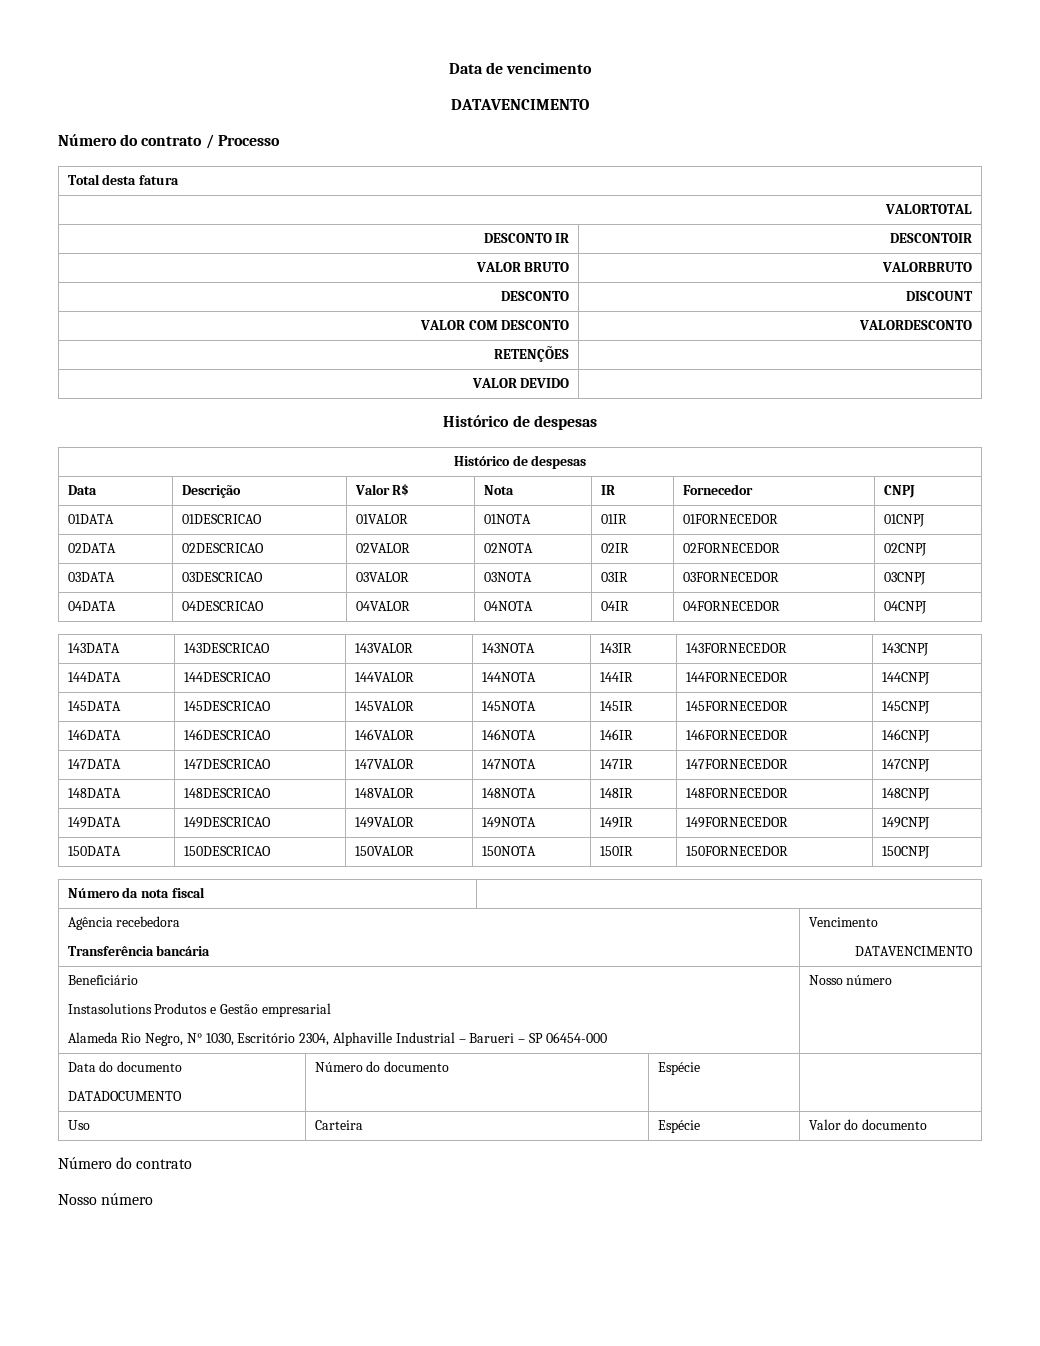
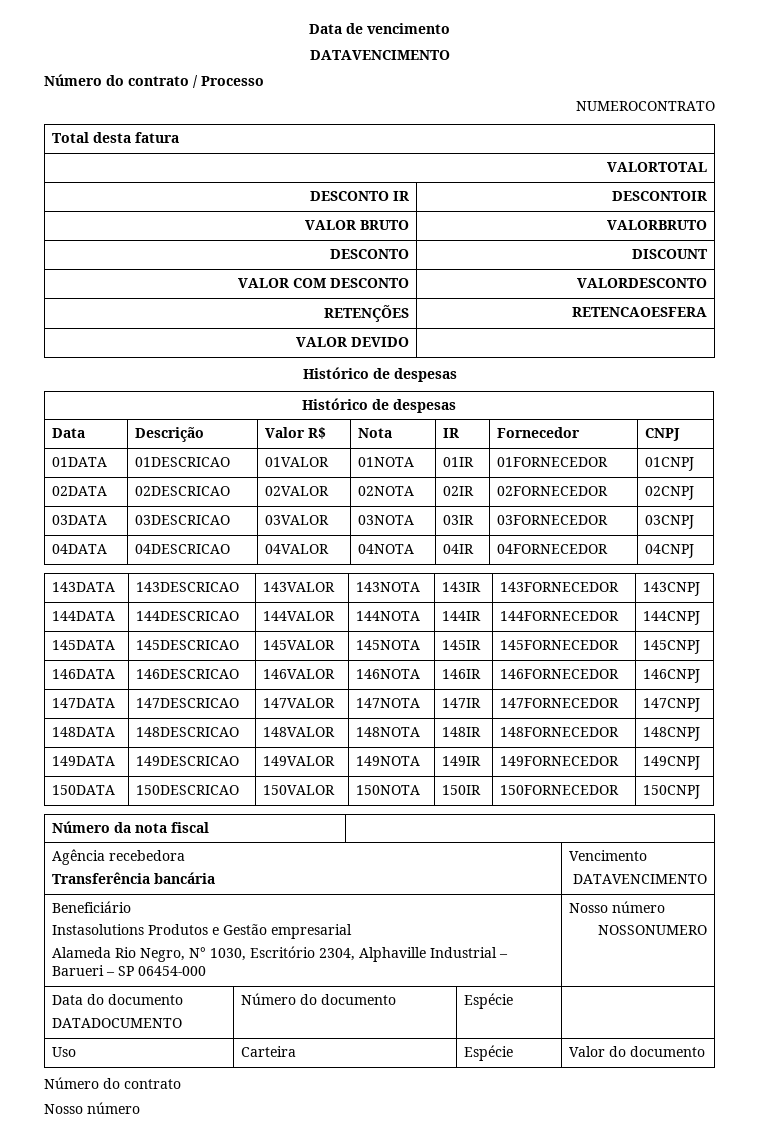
+ NUMEROCONTRATO
- RETENÇÕES |
+ RETENÇÕES | RETENCAOESFERA
  Beneficiário
  Instasolutions Produtos e Gestão empresarial
  Alameda Rio Negro, N° 1030, Escritório 2304, Alphaville Industrial – Barueri – SP 06454-000 | Nosso número
+ NOSSONUMERO

